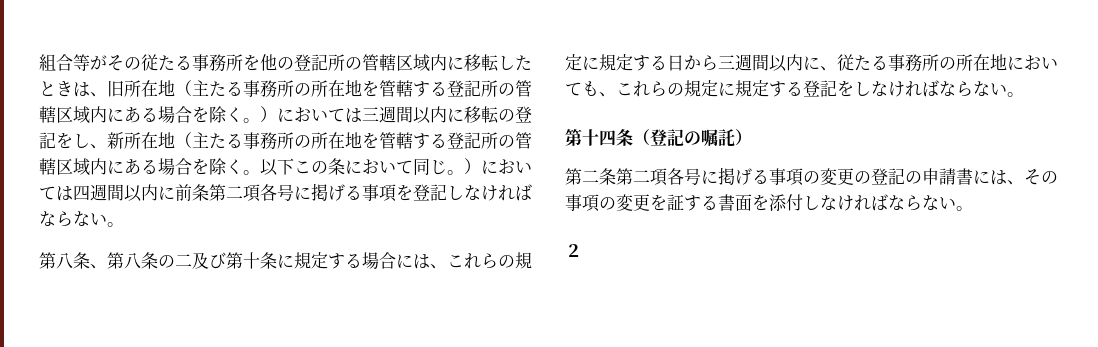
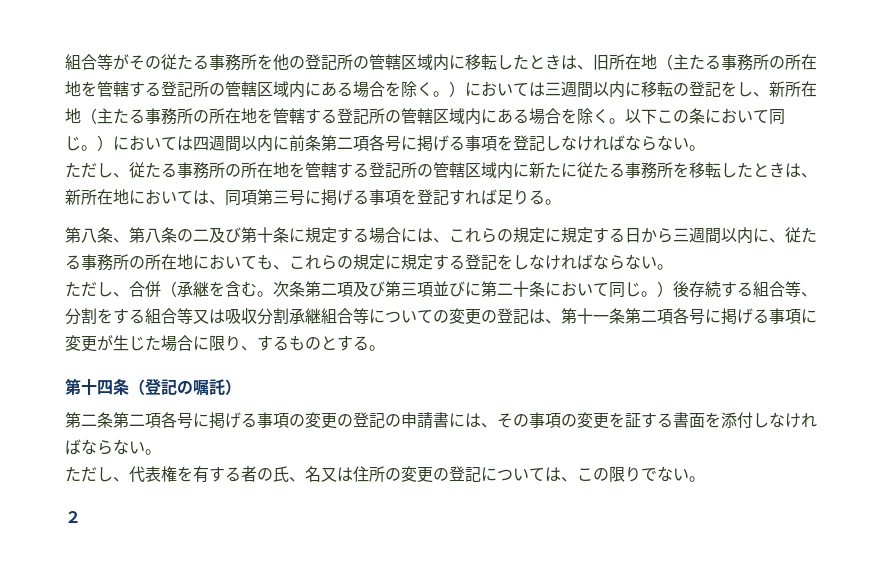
+ ただし、従たる事務所の所在地を管轄する登記所の管轄区域内に新たに従たる事務所を移転したときは、新所在地においては、同項第三号に掲げる事項を登記すれば足りる。
+ ただし、合併（承継を含む。次条第二項及び第三項並びに第二十条において同じ。）後存続する組合等、分割をする組合等又は吸収分割承継組合等についての変更の登記は、第十一条第二項各号に掲げる事項に変更が生じた場合に限り、するものとする。
+ ただし、代表権を有する者の氏、名又は住所の変更の登記については、この限りでない。

